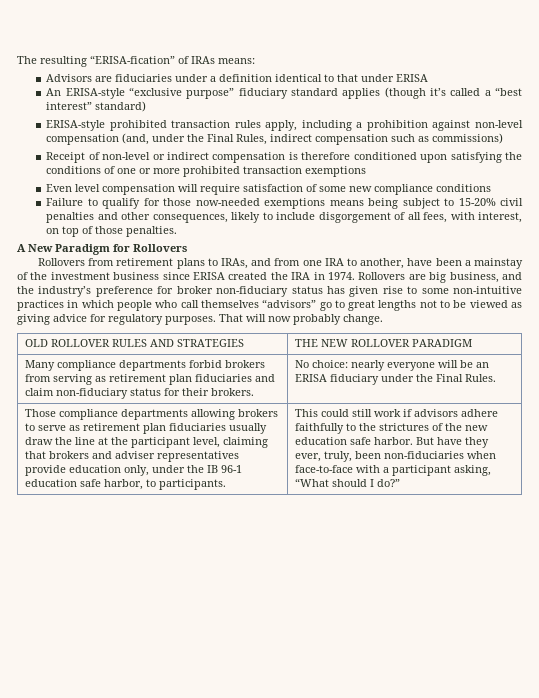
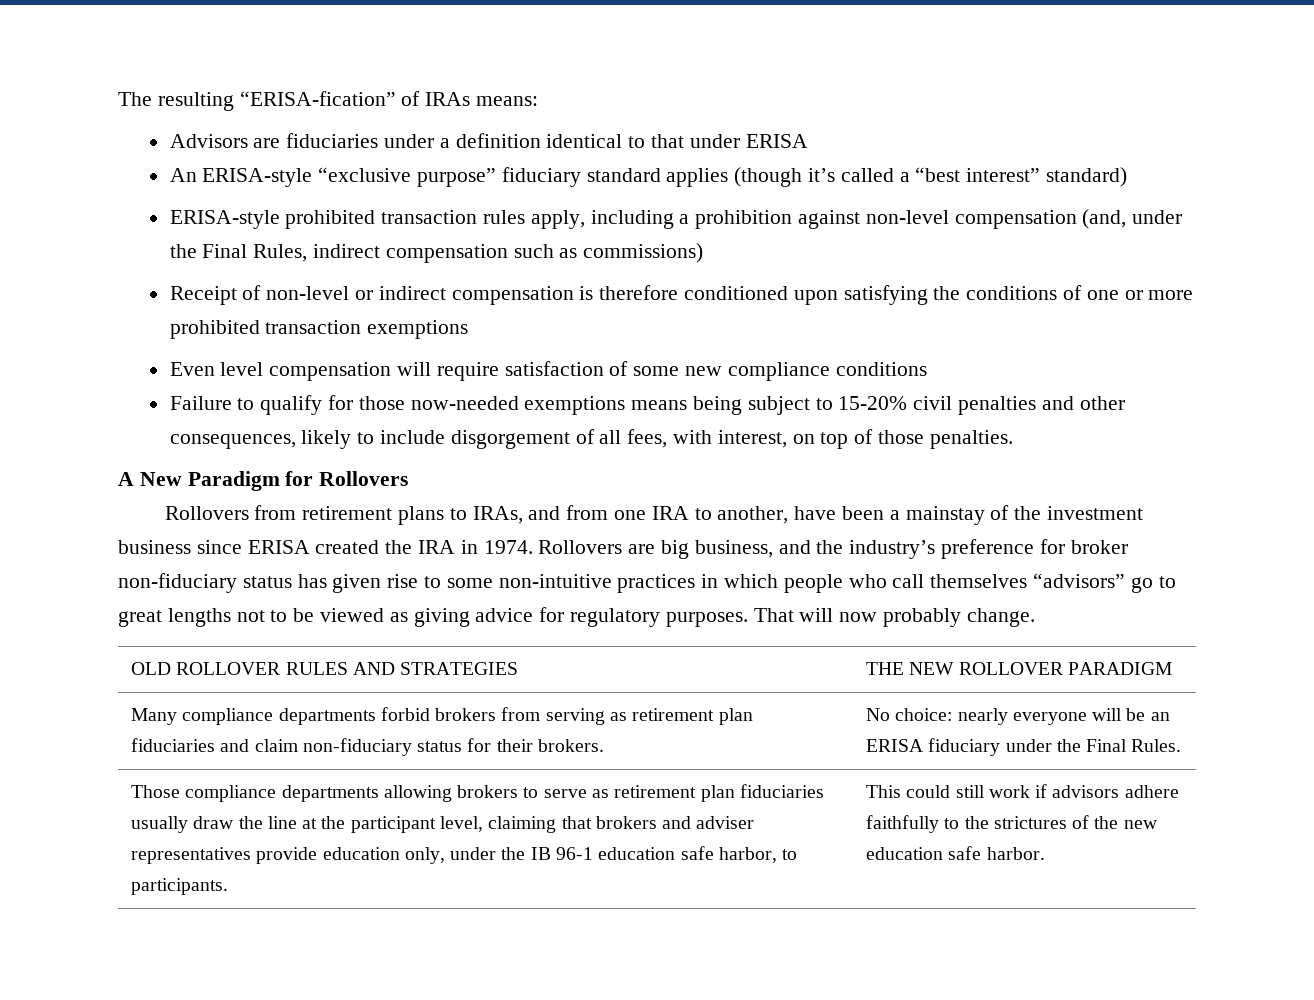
- But have they ever, truly, been non-fiduciaries when face-to-face with a participant asking, “What should I do?”

